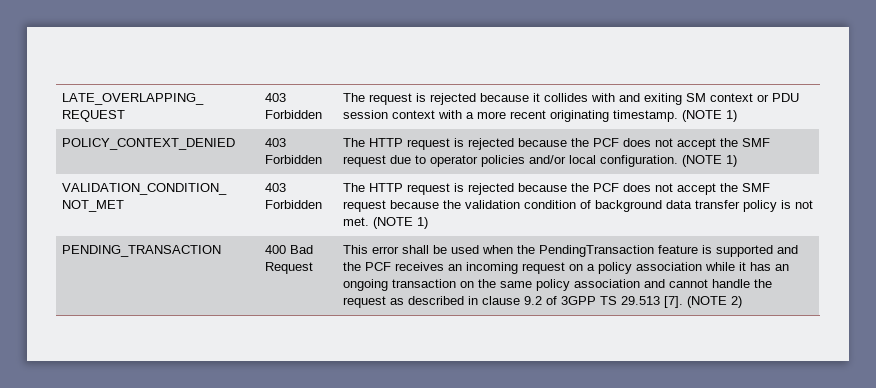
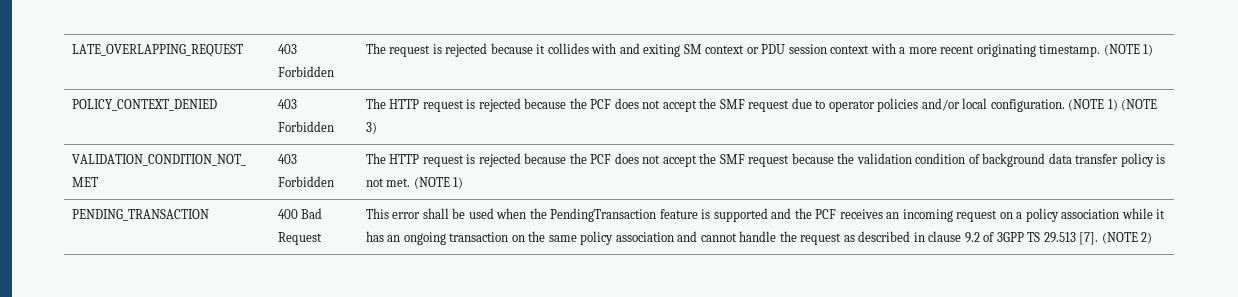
- POLICY_CONTEXT_DENIED | 403 Forbidden | The HTTP request is rejected because the PCF does not accept the SMF request due to operator policies and/or local configuration. (NOTE 1)
+ POLICY_CONTEXT_DENIED | 403 Forbidden | The HTTP request is rejected because the PCF does not accept the SMF request due to operator policies and/or local configuration. (NOTE 1) (NOTE 3)

